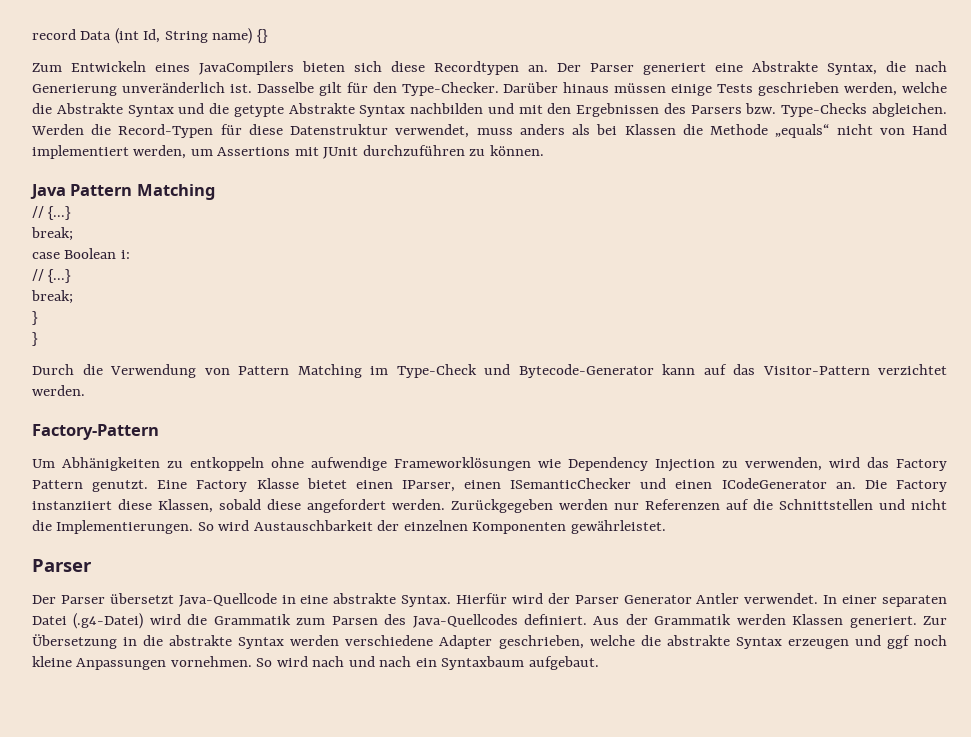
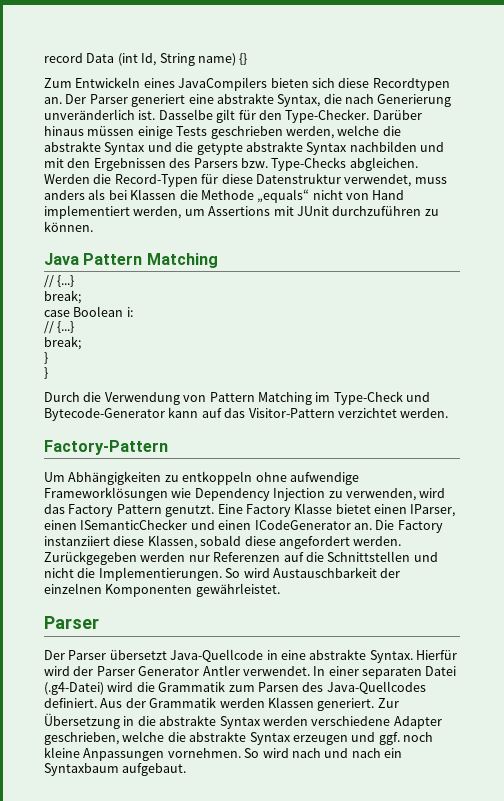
- Der Parser generiert eine Abstrakte Syntax, die nach Generierung unveränderlich ist.
+ Der Parser generiert eine abstrakte Syntax, die nach Generierung unveränderlich ist.
- Darüber hinaus müssen einige Tests geschrieben werden, welche die Abstrakte Syntax und die getypte Abstrakte Syntax nachbilden und mit den Ergebnissen des Parsers bzw. Type-Checks abgleichen.
+ Darüber hinaus müssen einige Tests geschrieben werden, welche die abstrakte Syntax und die getypte abstrakte Syntax nachbilden und mit den Ergebnissen des Parsers bzw. Type-Checks abgleichen.
- Um Abhänigkeiten zu entkoppeln ohne aufwendige Frameworklösungen wie Dependency Injection zu verwenden, wird das Factory Pattern genutzt.
+ Um Abhängigkeiten zu entkoppeln ohne aufwendige Frameworklösungen wie Dependency Injection zu verwenden, wird das Factory Pattern genutzt.
- Zur Übersetzung in die abstrakte Syntax werden verschiedene Adapter geschrieben, welche die abstrakte Syntax erzeugen und ggf noch kleine Anpassungen vornehmen.
+ Zur Übersetzung in die abstrakte Syntax werden verschiedene Adapter geschrieben, welche die abstrakte Syntax erzeugen und ggf. noch kleine Anpassungen vornehmen.

